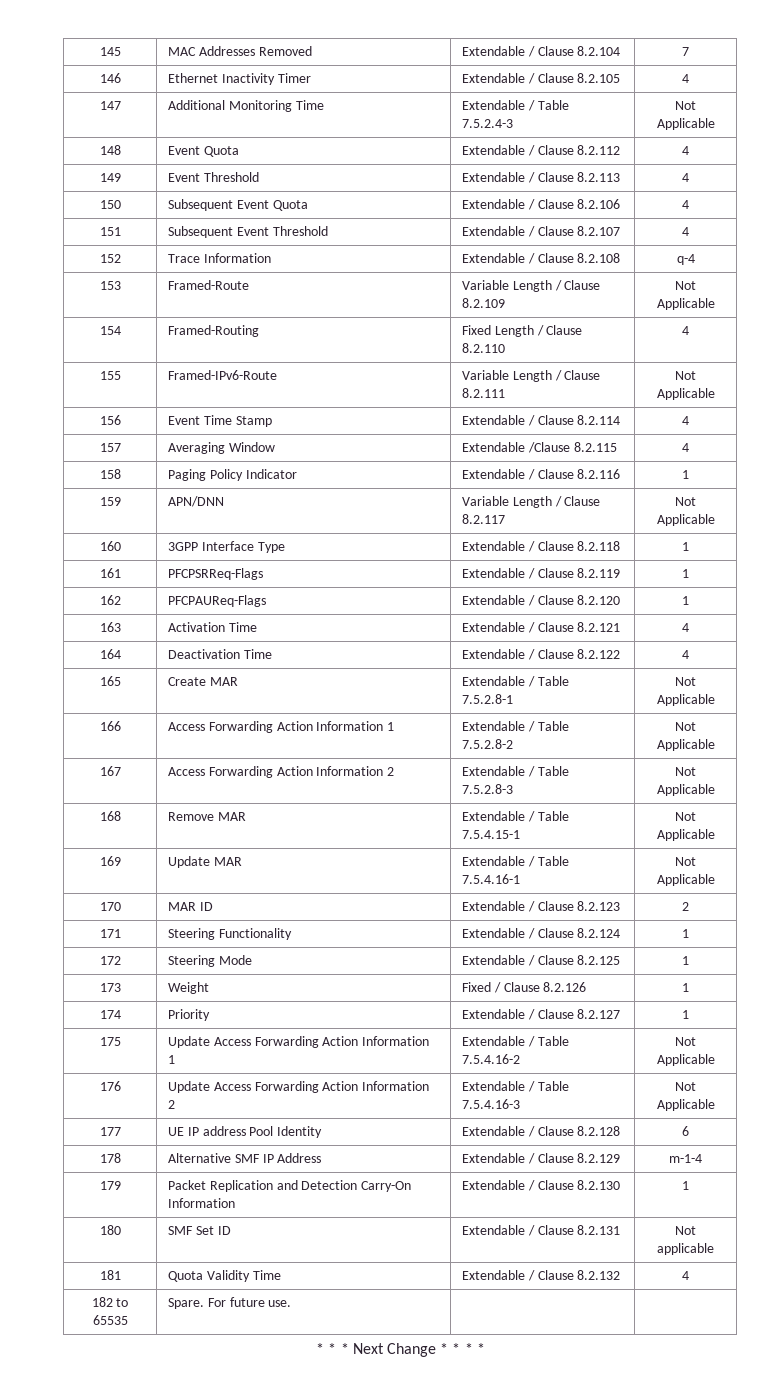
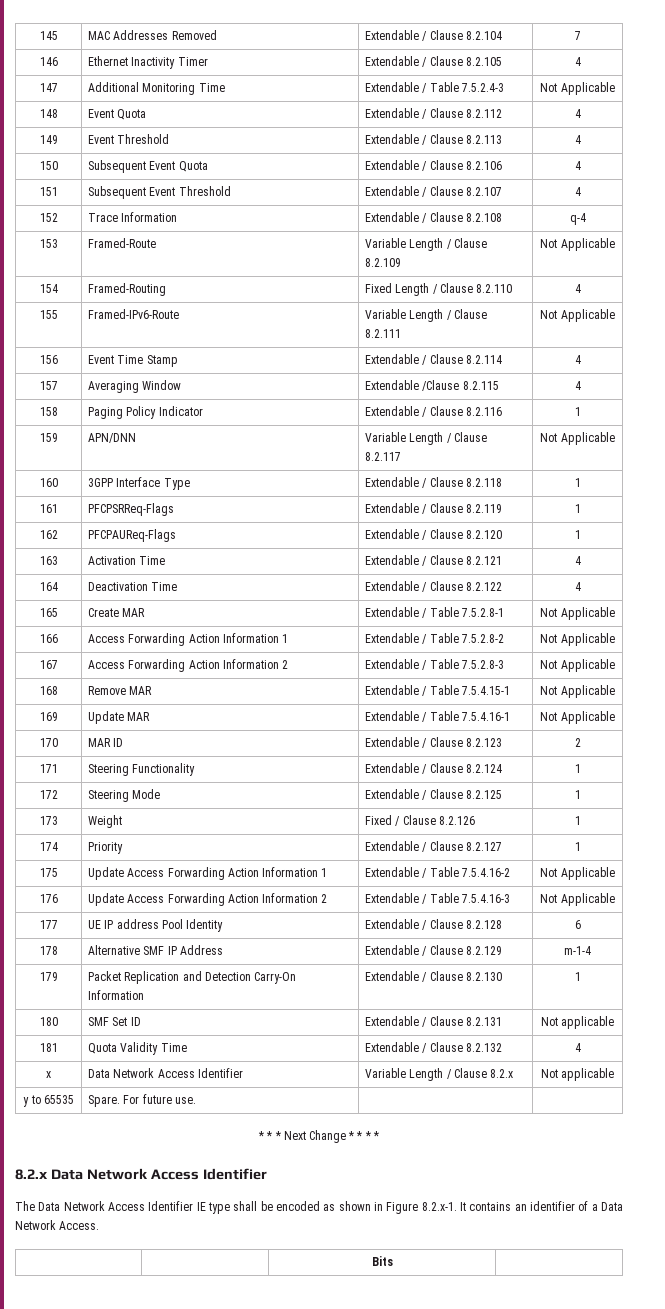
- 182 to 65535 | Spare. For future use. | |
+ x | Data Network Access Identifier | Variable Length / Clause 8.2.x | Not applicable
+ y to 65535 | Spare. For future use. | |
+ 8.2.x Data Network Access Identifier
+ The Data Network Access Identifier IE type shall be encoded as shown in Figure 8.2.x-1. It contains an identifier of a Data Network Access.
+ | | Bits |

